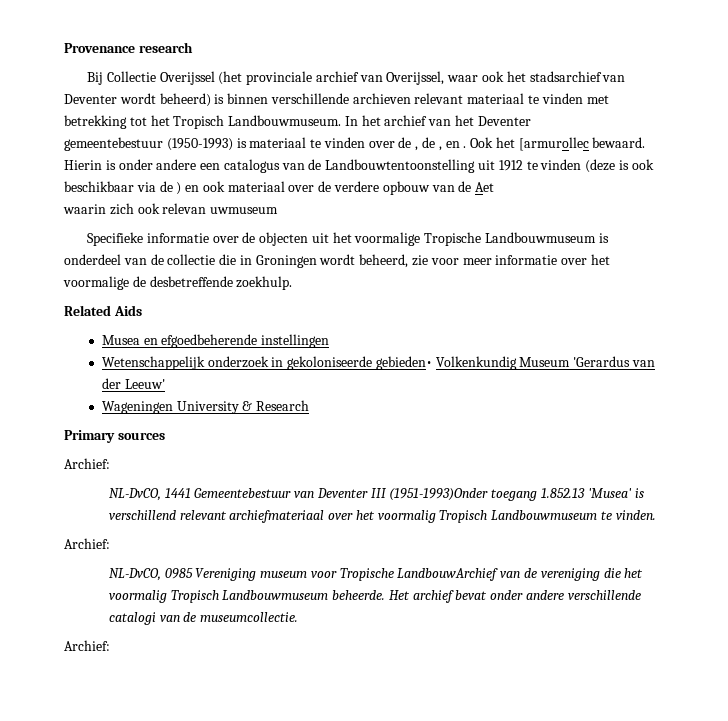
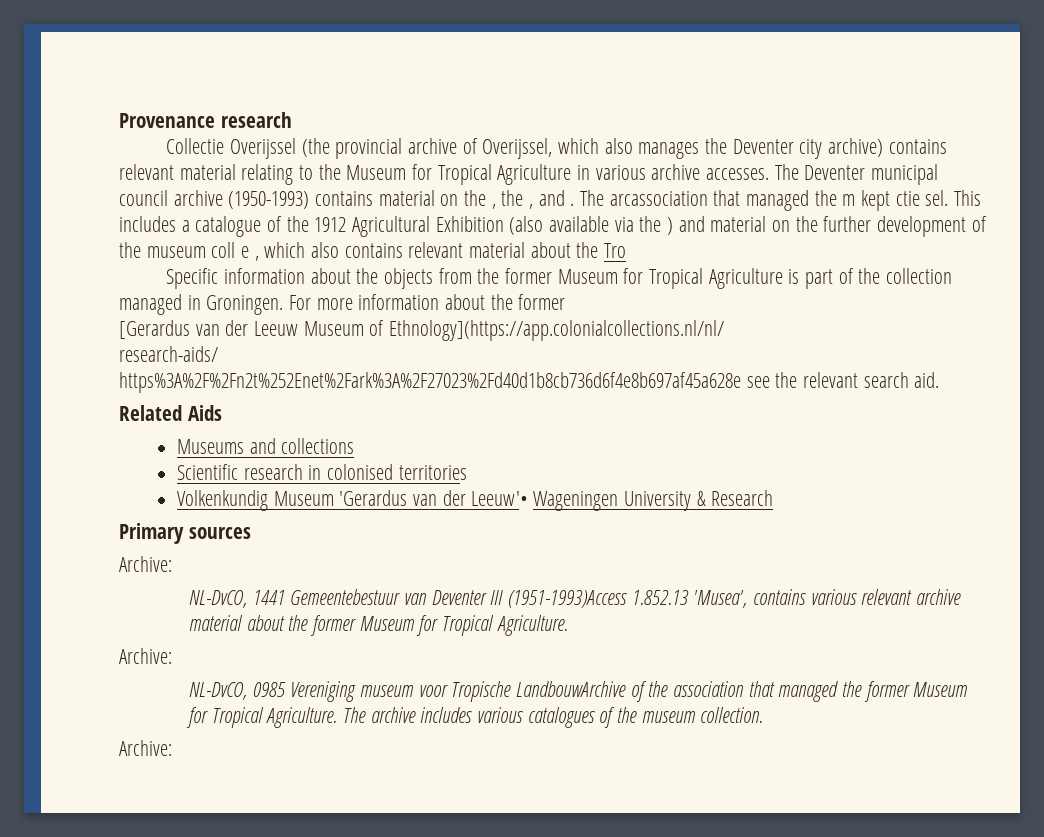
- Bij Collectie Overijssel (het provinciale archief van Overijssel, waar ook het stadsarchief van Deventer wordt beheerd) is binnen verschillende archieven relevant materiaal te vinden met betrekking tot het Tropisch Landbouwmuseum. In het archief van het Deventer
- gemeentebestuur (1950-1993) is materiaal te vinden over de , de , en . Ook het [armurollec bewaard. Hierin is onder andere een catalogus van de Landbouwtentoonstelling uit 1912 te vinden (deze is ook beschikbaar via de ) en ook materiaal over de verdere opbouw van de Aet
- waarin zich ook relevan uwmuseum
- Specifieke informatie over de objecten uit het voormalige Tropische Landbouwmuseum is onderdeel van de collectie die in Groningen wordt beheerd, zie voor meer informatie over het voormalige de desbetreffende zoekhulp.
+ Collectie Overijssel (the provincial archive of Overijssel, which also manages the Deventer city archive) contains relevant material relating to the Museum for Tropical Agriculture in various archive accesses. The Deventer municipal council archive (1950-1993) contains material on the , the , and . The arcassociation that managed the m kept ctie sel. This includes a catalogue of the 1912 Agricultural Exhibition (also available via the ) and material on the further development of the museum coll e , which also contains relevant material about the Tro
+ Specific information about the objects from the former Museum for Tropical Agriculture is part of the collection managed in Groningen. For more information about the former
+ [Gerardus van der Leeuw Museum of Ethnology](https://app.colonialcollections.nl/nl/
+ research-aids/
+ https%3A%2F%2Fn2t%252Enet%2Fark%3A%2F27023%2Fd40d1b8cb736d6f4e8b697af45a628e see the relevant search aid.
  Related Aids
- Musea en efgoedbeherende instellingen
- Wetenschappelijk onderzoek in gekoloniseerde gebieden• Volkenkundig Museum 'Gerardus van der Leeuw'
- Wageningen University & Research
+ Museums and collections
+ Scientific research in colonised territories
+ Volkenkundig Museum 'Gerardus van der Leeuw'• Wageningen University & Research
  Primary sources
- Archief:
+ Archive:
- NL-DvCO, 1441 Gemeentebestuur van Deventer III (1951-1993)Onder toegang 1.852.13 'Musea' is verschillend relevant archiefmateriaal over het voormalig Tropisch Landbouwmuseum te vinden.
- Archief:
+ NL-DvCO, 1441 Gemeentebestuur van Deventer III (1951-1993)Access 1.852.13 'Musea', contains various relevant archive material about the former Museum for Tropical Agriculture.
+ Archive:
- NL-DvCO, 0985 Vereniging museum voor Tropische LandbouwArchief van de vereniging die het voormalig Tropisch Landbouwmuseum beheerde. Het archief bevat onder andere verschillende catalogi van de museumcollectie.
- Archief:
+ NL-DvCO, 0985 Vereniging museum voor Tropische LandbouwArchive of the association that managed the former Museum for Tropical Agriculture. The archive includes various catalogues of the museum collection.
+ Archive:

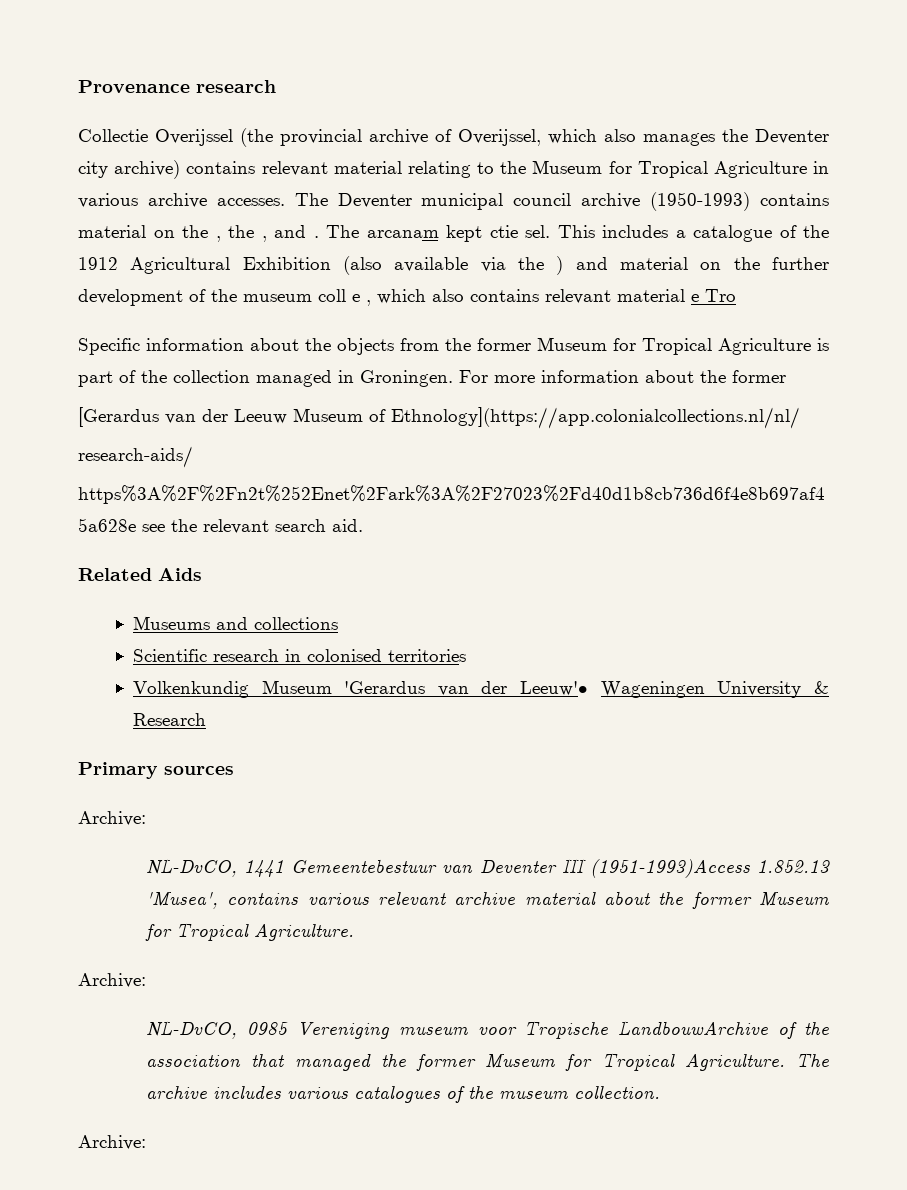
- The arcassociation that managed the m kept ctie sel.
+ The arcanam kept ctie sel.
- This includes a catalogue of the 1912 Agricultural Exhibition (also available via the ) and material on the further development of the museum coll e , which also contains relevant material about the Tro
+ This includes a catalogue of the 1912 Agricultural Exhibition (also available via the ) and material on the further development of the museum coll e , which also contains relevant material e Tro

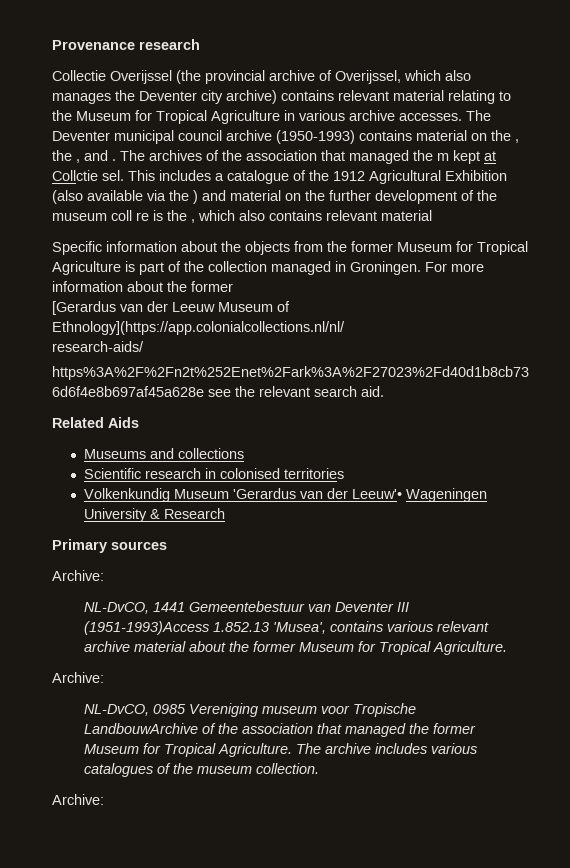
- The arcanam kept ctie sel.
+ The archives of the association that managed the m kept at Collctie sel.
- This includes a catalogue of the 1912 Agricultural Exhibition (also available via the ) and material on the further development of the museum coll e , which also contains relevant material e Tro
+ This includes a catalogue of the 1912 Agricultural Exhibition (also available via the ) and material on the further development of the museum coll re is the , which also contains relevant material

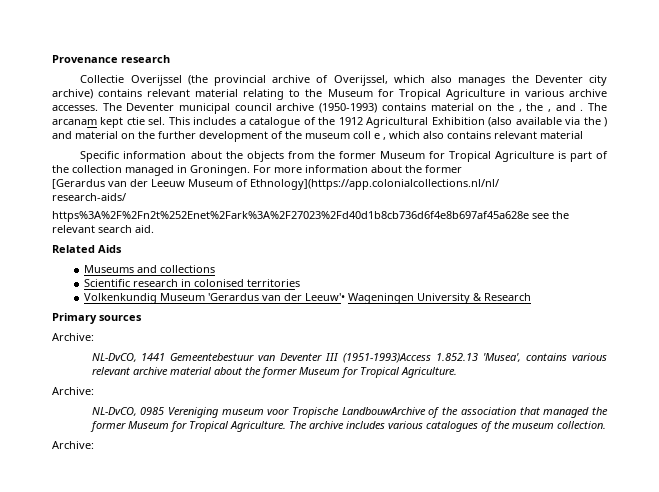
- The archives of the association that managed the m kept at Collctie sel.
+ The arcanam kept ctie sel.
- This includes a catalogue of the 1912 Agricultural Exhibition (also available via the ) and material on the further development of the museum coll re is the , which also contains relevant material
+ This includes a catalogue of the 1912 Agricultural Exhibition (also available via the ) and material on the further development of the museum coll e , which also contains relevant material

